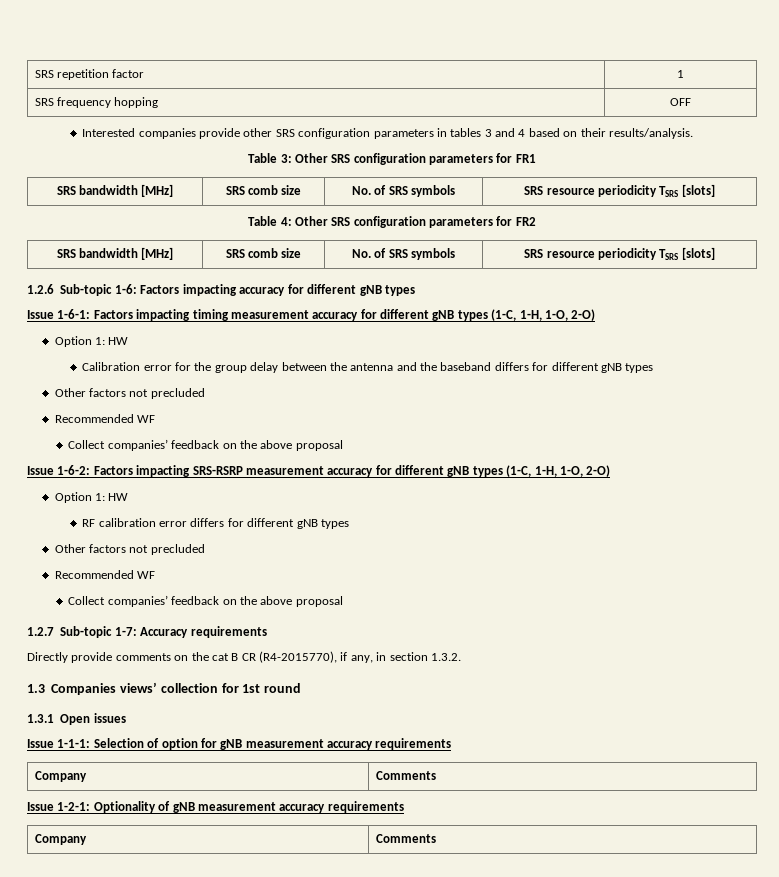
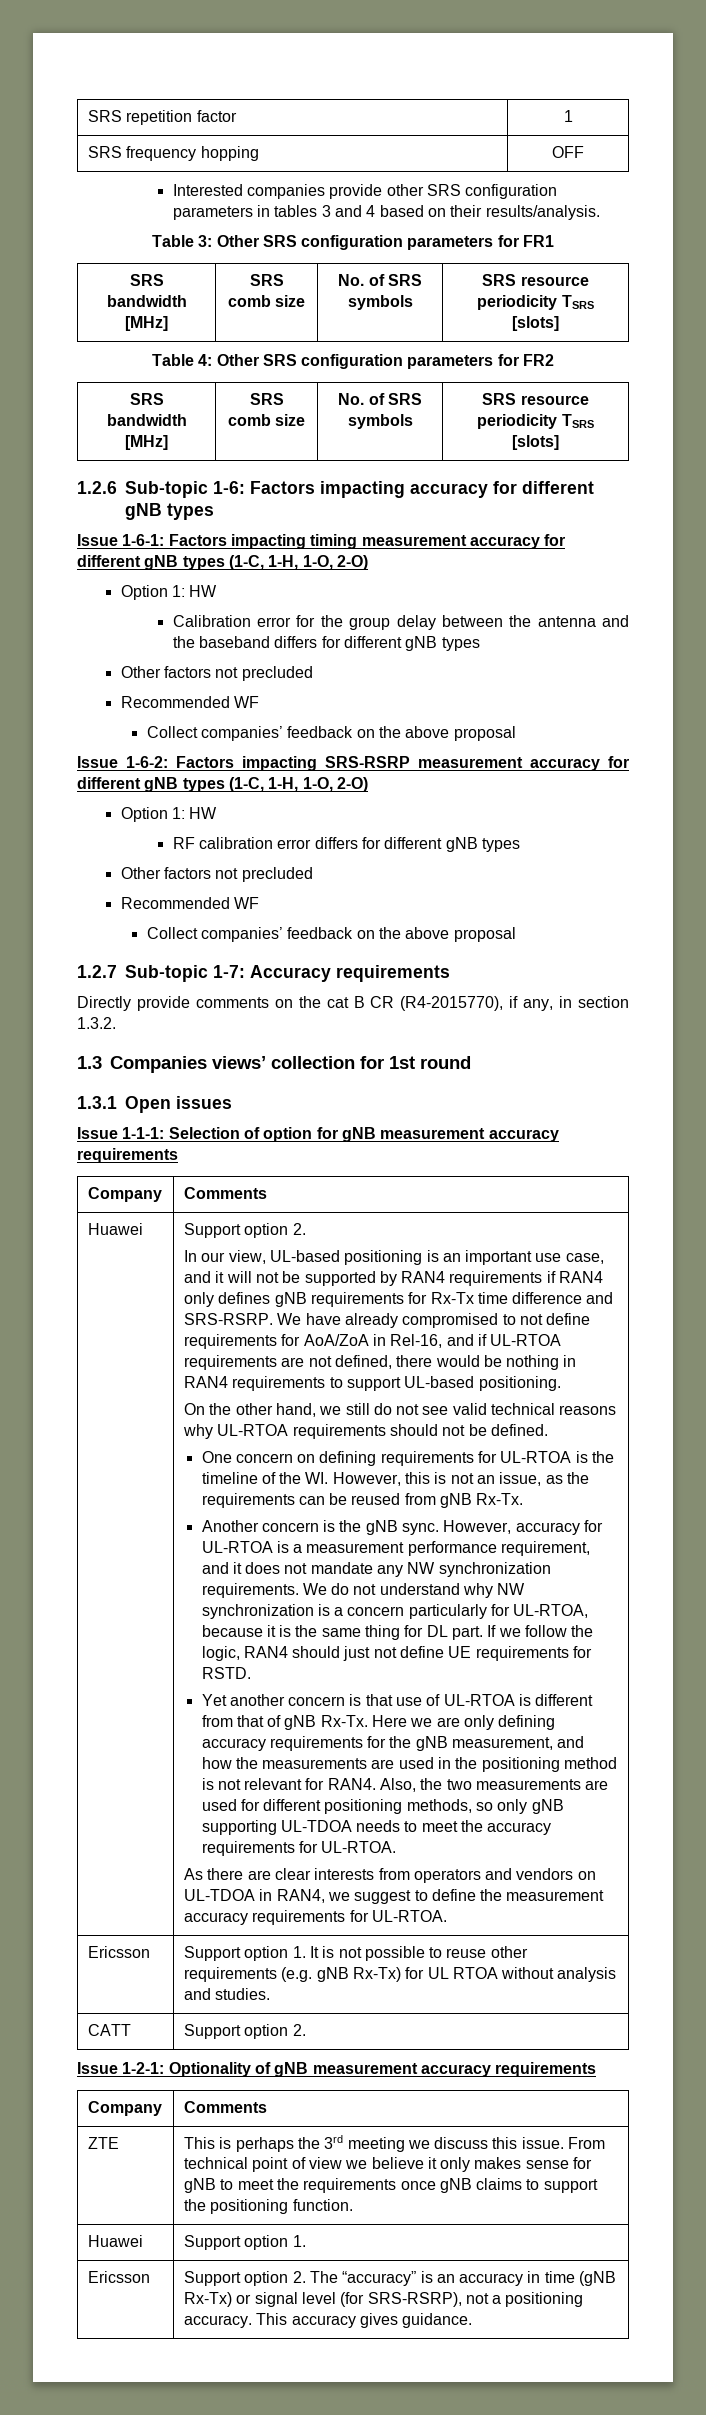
+ Huawei | Support option 2.
+ In our view, UL-based positioning is an important use case, and it will not be supported by RAN4 requirements if RAN4 only defines gNB requirements for Rx-Tx time difference and SRS-RSRP. We have already compromised to not define requirements for AoA/ZoA in Rel-16, and if UL-RTOA requirements are not defined, there would be nothing in RAN4 requirements to support UL-based positioning.
+ On the other hand, we still do not see valid technical reasons why UL-RTOA requirements should not be defined.
+ One concern on defining requirements for UL-RTOA is the timeline of the WI. However, this is not an issue, as the requirements can be reused from gNB Rx-Tx.
+ Another concern is the gNB sync. However, accuracy for UL-RTOA is a measurement performance requirement, and it does not mandate any NW synchronization requirements. We do not understand why NW synchronization is a concern particularly for UL-RTOA, because it is the same thing for DL part. If we follow the logic, RAN4 should just not define UE requirements for RSTD.
+ Yet another concern is that use of UL-RTOA is different from that of gNB Rx-Tx. Here we are only defining accuracy requirements for the gNB measurement, and how the measurements are used in the positioning method is not relevant for RAN4. Also, the two measurements are used for different positioning methods, so only gNB supporting UL-TDOA needs to meet the accuracy requirements for UL-RTOA.
+ As there are clear interests from operators and vendors on UL-TDOA in RAN4, we suggest to define the measurement accuracy requirements for UL-RTOA.
+ Ericsson | Support option 1. It is not possible to reuse other requirements (e.g. gNB Rx-Tx) for UL RTOA without analysis and studies.
+ CATT | Support option 2.
+ ZTE | This is perhaps the 3rd meeting we discuss this issue. From technical point of view we believe it only makes sense for gNB to meet the requirements once gNB claims to support the positioning function.
+ Huawei | Support option 1.
+ Ericsson | Support option 2. The “accuracy” is an accuracy in time (gNB Rx-Tx) or signal level (for SRS-RSRP), not a positioning accuracy. This accuracy gives guidance.

